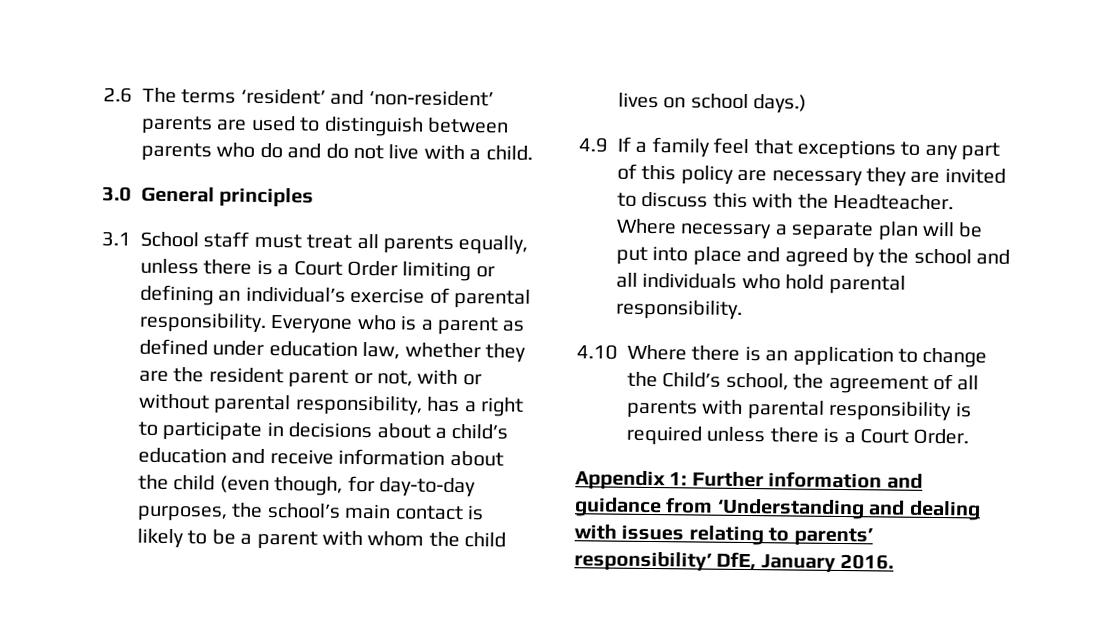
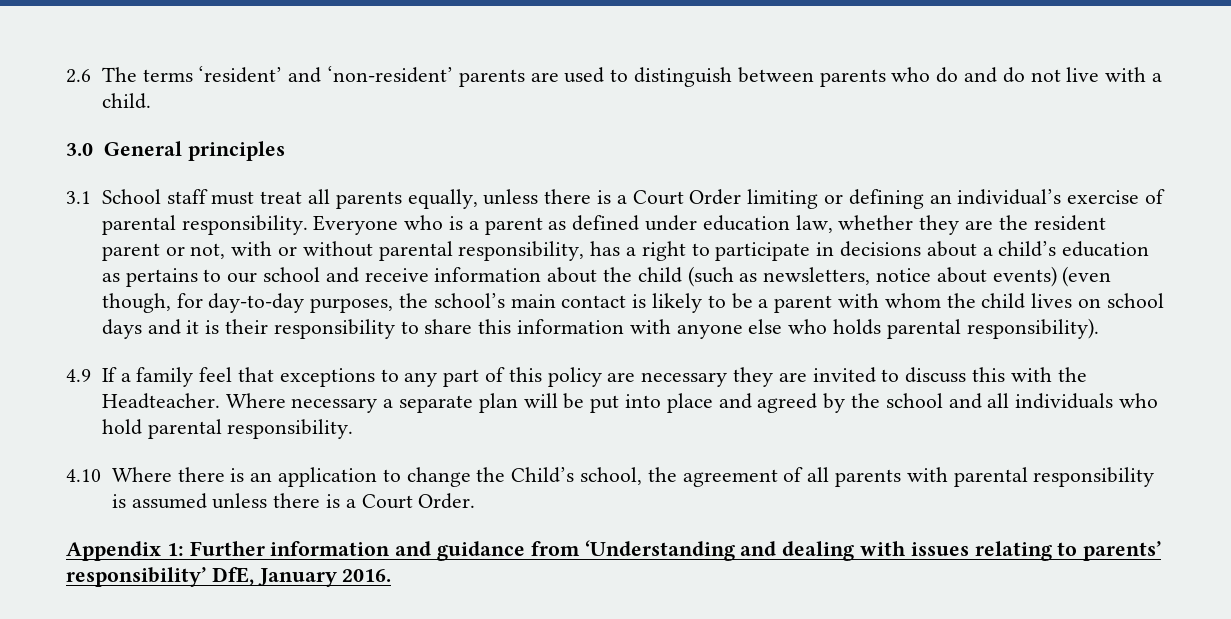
- Everyone who is a parent as defined under education law, whether they are the resident parent or not, with or without parental responsibility, has a right to participate in decisions about a child’s education and receive information about the child (even though, for day-to-day purposes, the school’s main contact is likely to be a parent with whom the child lives on school days.)
+ Everyone who is a parent as defined under education law, whether they are the resident parent or not, with or without parental responsibility, has a right to participate in decisions about a child’s education as pertains to our school and receive information about the child (such as newsletters, notice about events) (even though, for day-to-day purposes, the school’s main contact is likely to be a parent with whom the child lives on school days and it is their responsibility to share this information with anyone else who holds parental responsibility).
- 4.10 Where there is an application to change the Child’s school, the agreement of all parents with parental responsibility is required unless there is a Court Order.
+ 4.10 Where there is an application to change the Child’s school, the agreement of all parents with parental responsibility is assumed unless there is a Court Order.

